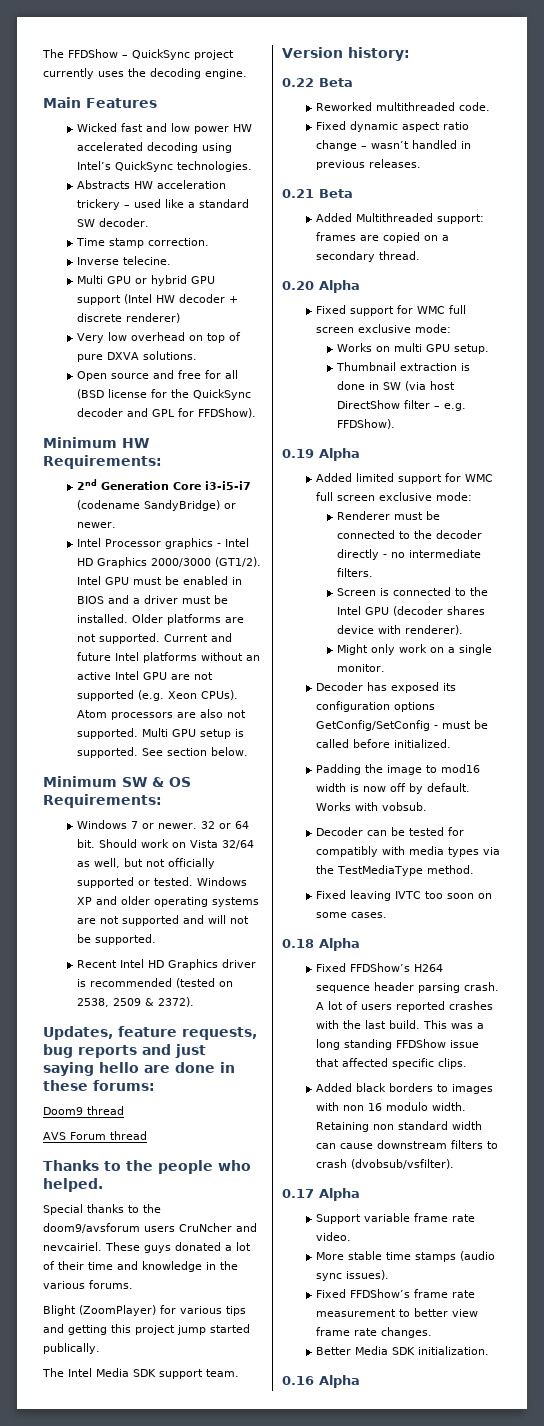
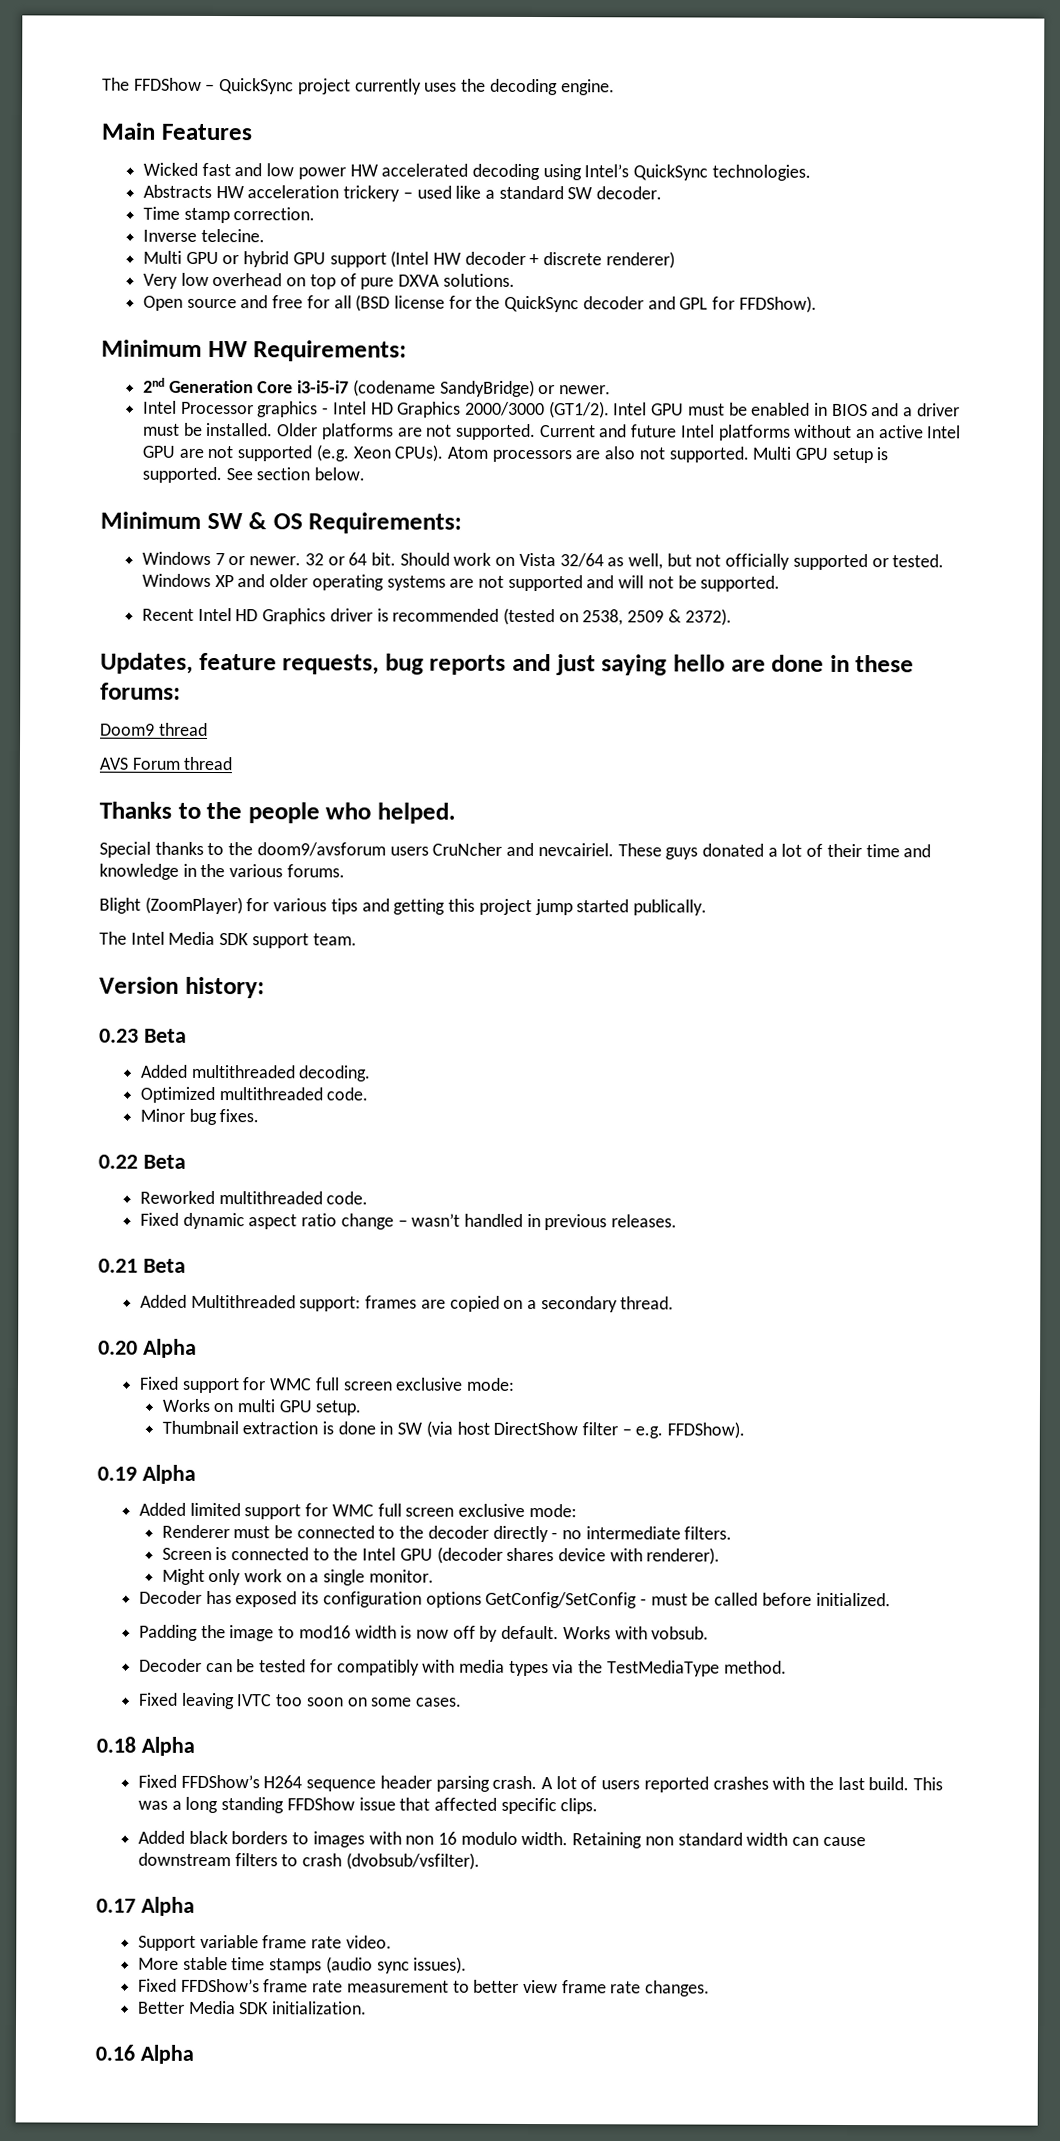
+ 0.23 Beta
+ Added multithreaded decoding.
+ Optimized multithreaded code.
+ Minor bug fixes.

